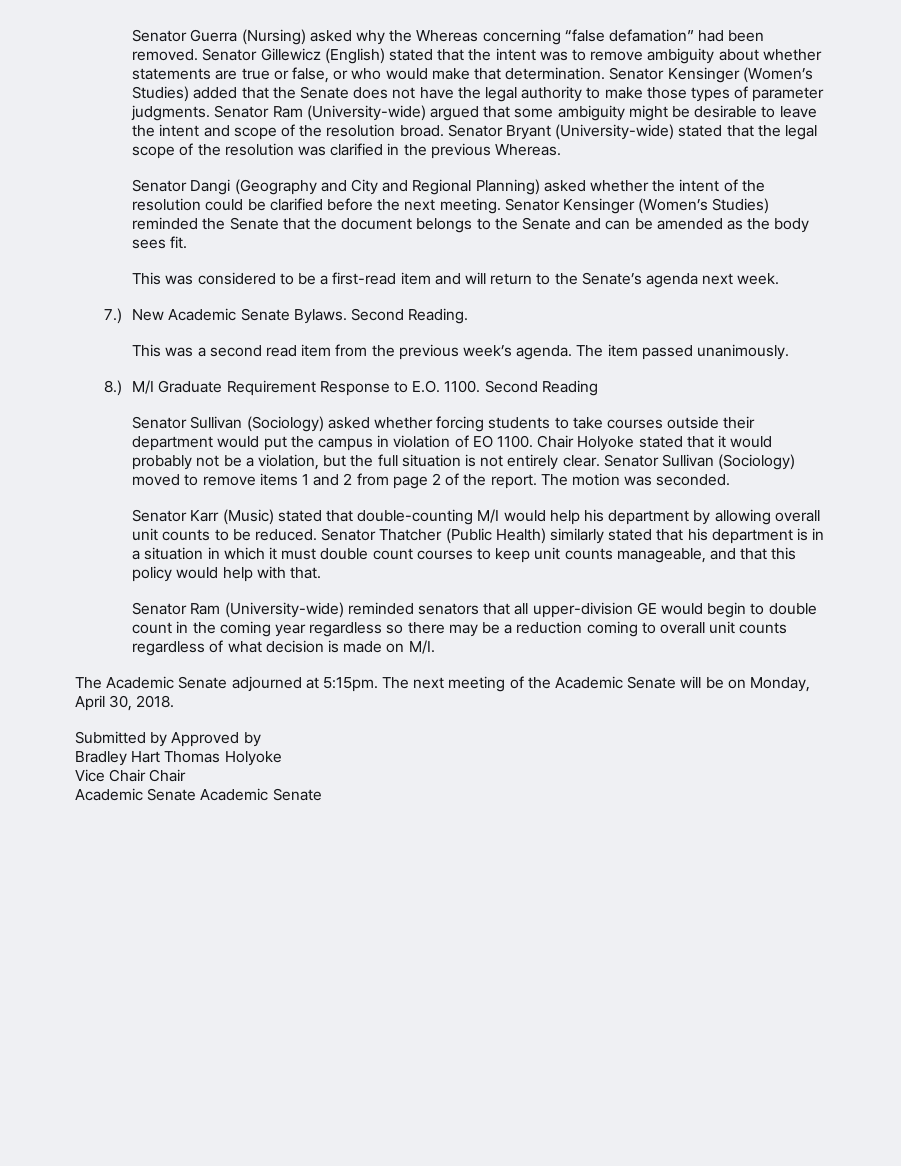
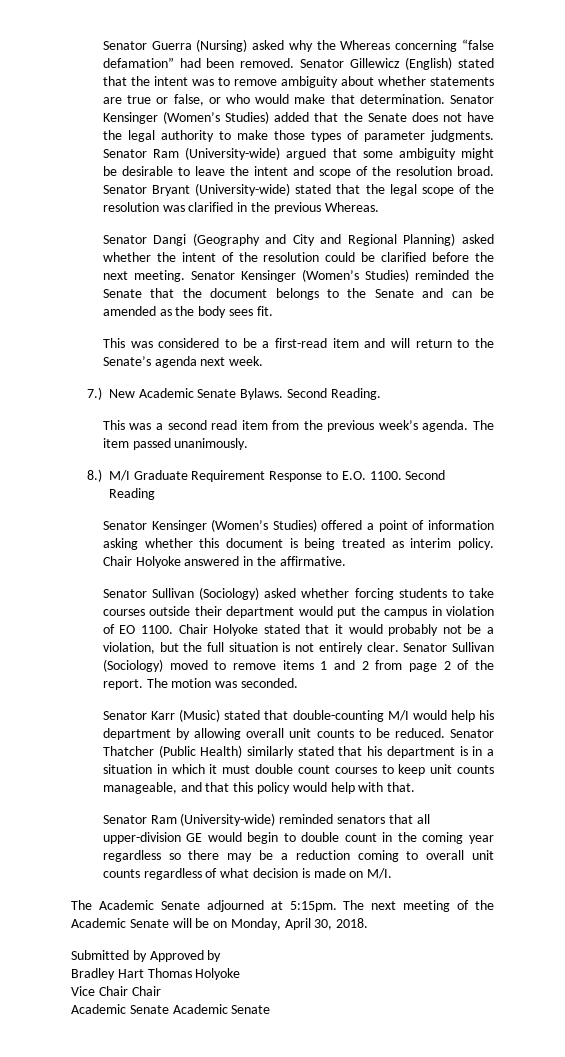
+ Senator Kensinger (Women’s Studies) offered a point of information asking whether this document is being treated as interim policy. Chair Holyoke answered in the affirmative.

